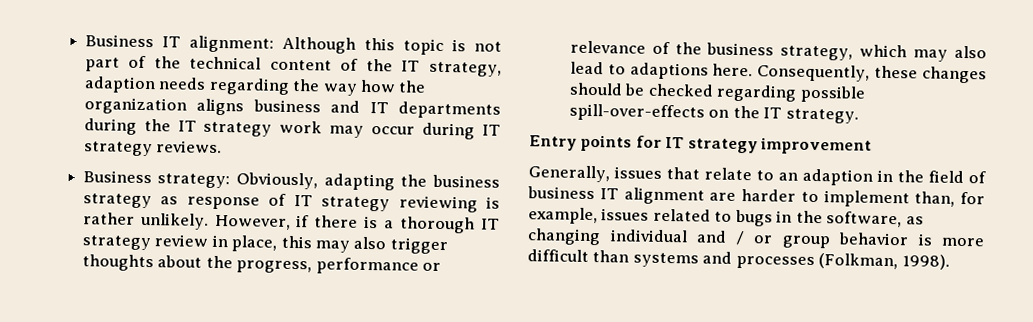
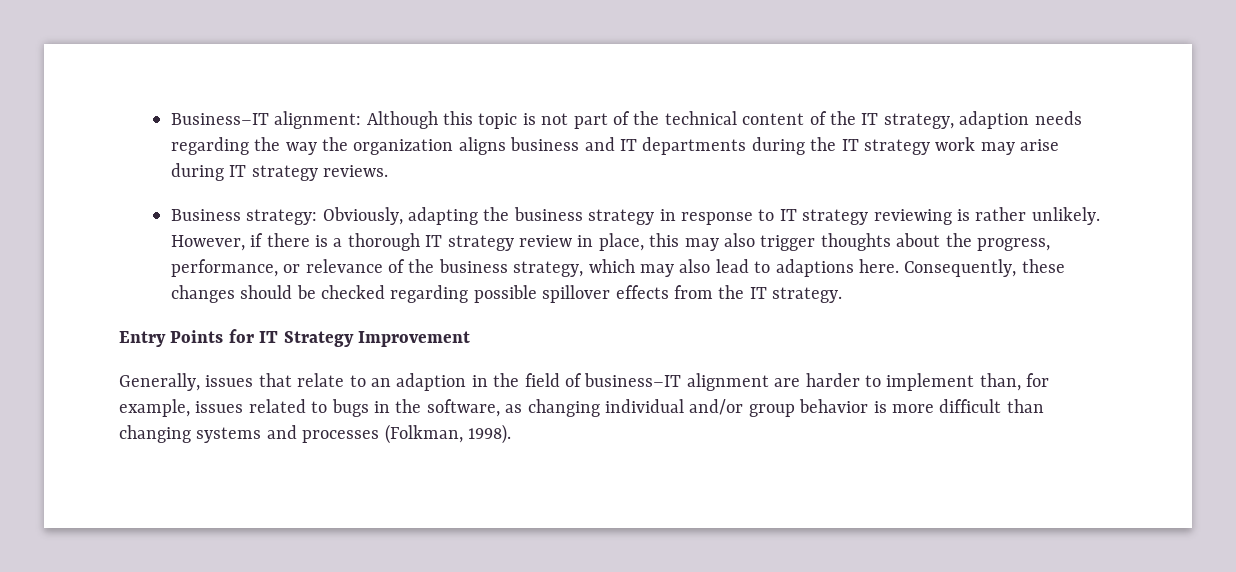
- Business IT alignment: Although this topic is not part of the technical content of the IT strategy, adaption needs regarding the way how the organization aligns business and IT departments during the IT strategy work may occur during IT strategy reviews.
+ Business–IT alignment: Although this topic is not part of the technical content of the IT strategy, adaption needs regarding the way the organization aligns business and IT departments during the IT strategy work may arise during IT strategy reviews.
- Business strategy: Obviously, adapting the business strategy as response of IT strategy reviewing is rather unlikely.
+ Business strategy: Obviously, adapting the business strategy in response to IT strategy reviewing is rather unlikely.
- However, if there is a thorough IT strategy review in place, this may also trigger thoughts about the progress, performance or relevance of the business strategy, which may also lead to adaptions here.
+ However, if there is a thorough IT strategy review in place, this may also trigger thoughts about the progress, performance, or relevance of the business strategy, which may also lead to adaptions here.
- Consequently, these changes should be checked regarding possible spill-over-effects on the IT strategy.
+ Consequently, these changes should be checked regarding possible spillover effects from the IT strategy.
- Entry points for IT strategy improvement
+ Entry Points for IT Strategy Improvement
- Generally, issues that relate to an adaption in the field of business IT alignment are harder to implement than, for example, issues related to bugs in the software, as changing individual and / or group behavior is more difficult than systems and processes (Folkman, 1998).
+ Generally, issues that relate to an adaption in the field of business–IT alignment are harder to implement than, for example, issues related to bugs in the software, as changing individual and/or group behavior is more difficult than changing systems and processes (Folkman, 1998).

